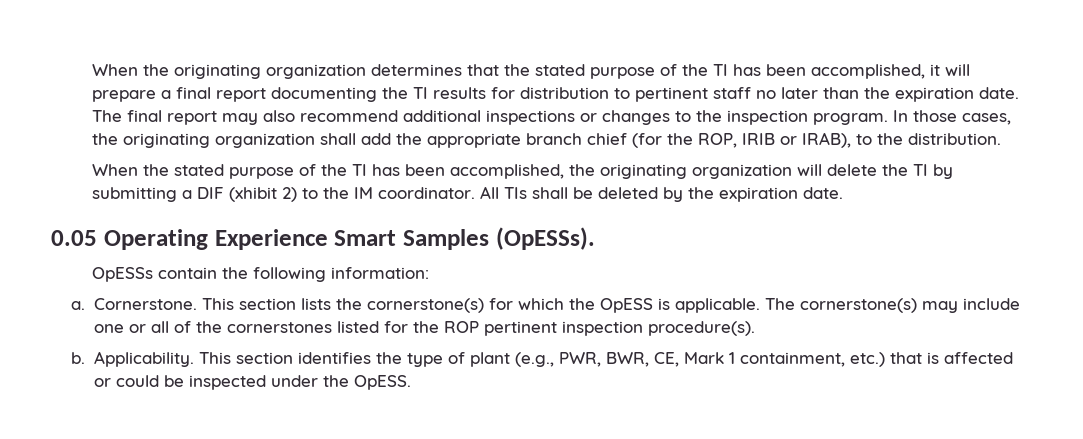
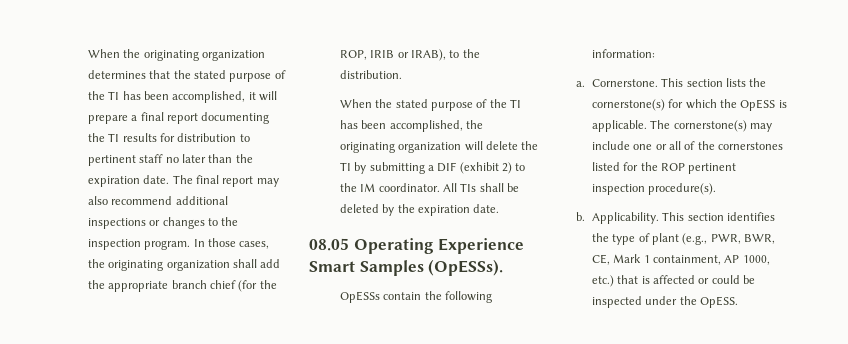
- When the stated purpose of the TI has been accomplished, the originating organization will delete the TI by submitting a DIF (xhibit 2) to the IM coordinator.
+ When the stated purpose of the TI has been accomplished, the originating organization will delete the TI by submitting a DIF (exhibit 2) to the IM coordinator.
- 0.05 Operating Experience Smart Samples (OpESSs).
+ 08.05 Operating Experience Smart Samples (OpESSs).
- This section identifies the type of plant (e.g., PWR, BWR, CE, Mark 1 containment, etc.) that is affected or could be inspected under the OpESS.
+ This section identifies the type of plant (e.g., PWR, BWR, CE, Mark 1 containment, AP 1000, etc.) that is affected or could be inspected under the OpESS.

